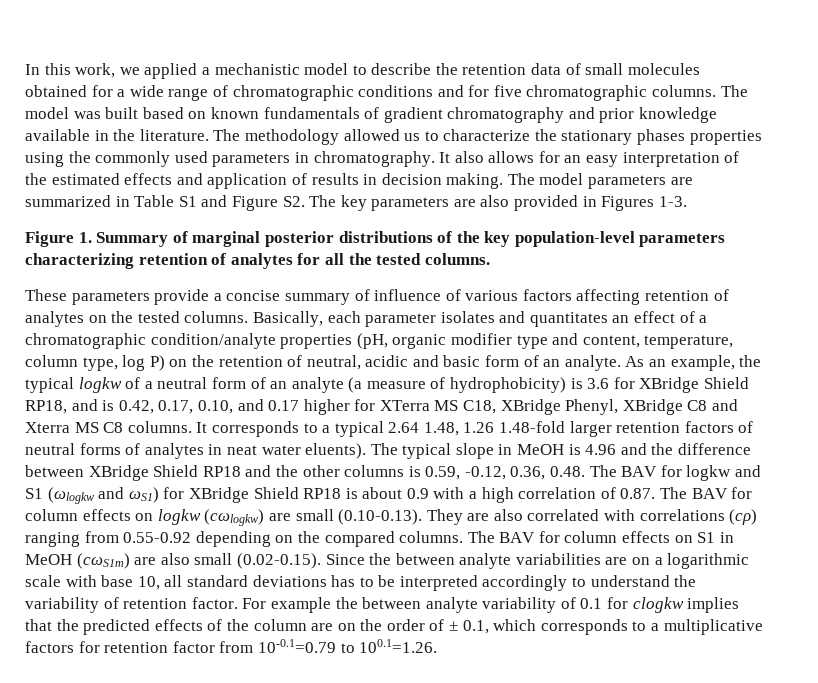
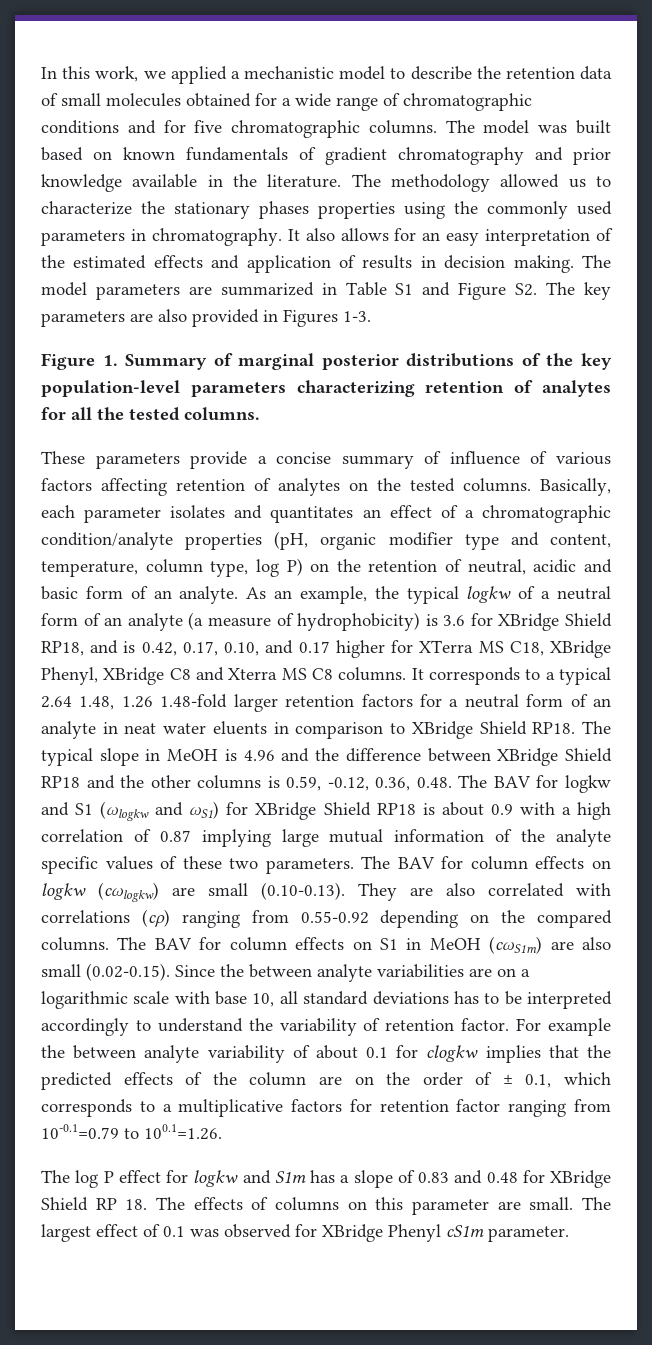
- It corresponds to a typical 2.64 1.48, 1.26 1.48-fold larger retention factors of neutral forms of analytes in neat water eluents).
+ It corresponds to a typical 2.64 1.48, 1.26 1.48-fold larger retention factors for a neutral form of an analyte in neat water eluents in comparison to XBridge Shield RP18.
- The typical slope in MeOH is 4.96 and the difference between XBridge Shield RP18 and the other columns is 0.59, -0.12, 0.36, 0.48. The BAV for logkw and S1 (ωlogkw and ωS1) for XBridge Shield RP18 is about 0.9 with a high correlation of 0.87. The BAV for column effects on logkw (cωlogkw) are small (0.10-0.13). They are also correlated with correlations (cρ) ranging from 0.55-0.92 depending on the compared columns.
+ The typical slope in MeOH is 4.96 and the difference between XBridge Shield RP18 and the other columns is 0.59, -0.12, 0.36, 0.48. The BAV for logkw and S1 (ωlogkw and ωS1) for XBridge Shield RP18 is about 0.9 with a high correlation of 0.87 implying large mutual information of the analyte specific values of these two parameters. The BAV for column effects on logkw (cωlogkw) are small (0.10-0.13). They are also correlated with correlations (cρ) ranging from 0.55-0.92 depending on the compared columns.
- For example the between analyte variability of 0.1 for clogkw implies that the predicted effects of the column are on the order of ± 0.1, which corresponds to a multiplicative factors for retention factor from 10-0.1=0.79 to 100.1=1.26.
+ For example the between analyte variability of about 0.1 for clogkw implies that the predicted effects of the column are on the order of ± 0.1, which corresponds to a multiplicative factors for retention factor ranging from 10-0.1=0.79 to 100.1=1.26.
+ The log P effect for logkw and S1m has a slope of 0.83 and 0.48 for XBridge Shield RP 18. The effects of columns on this parameter are small. The largest effect of 0.1 was observed for XBridge Phenyl cS1m parameter.

